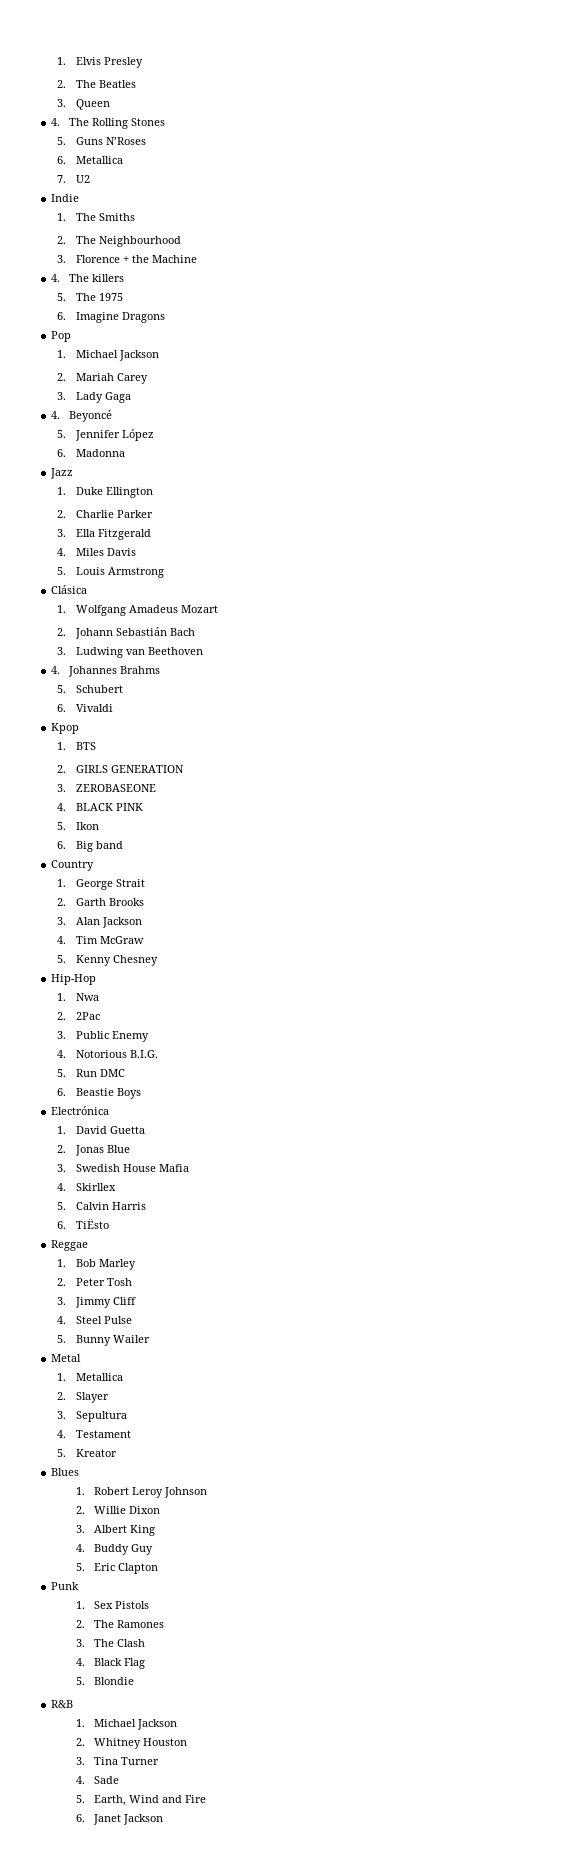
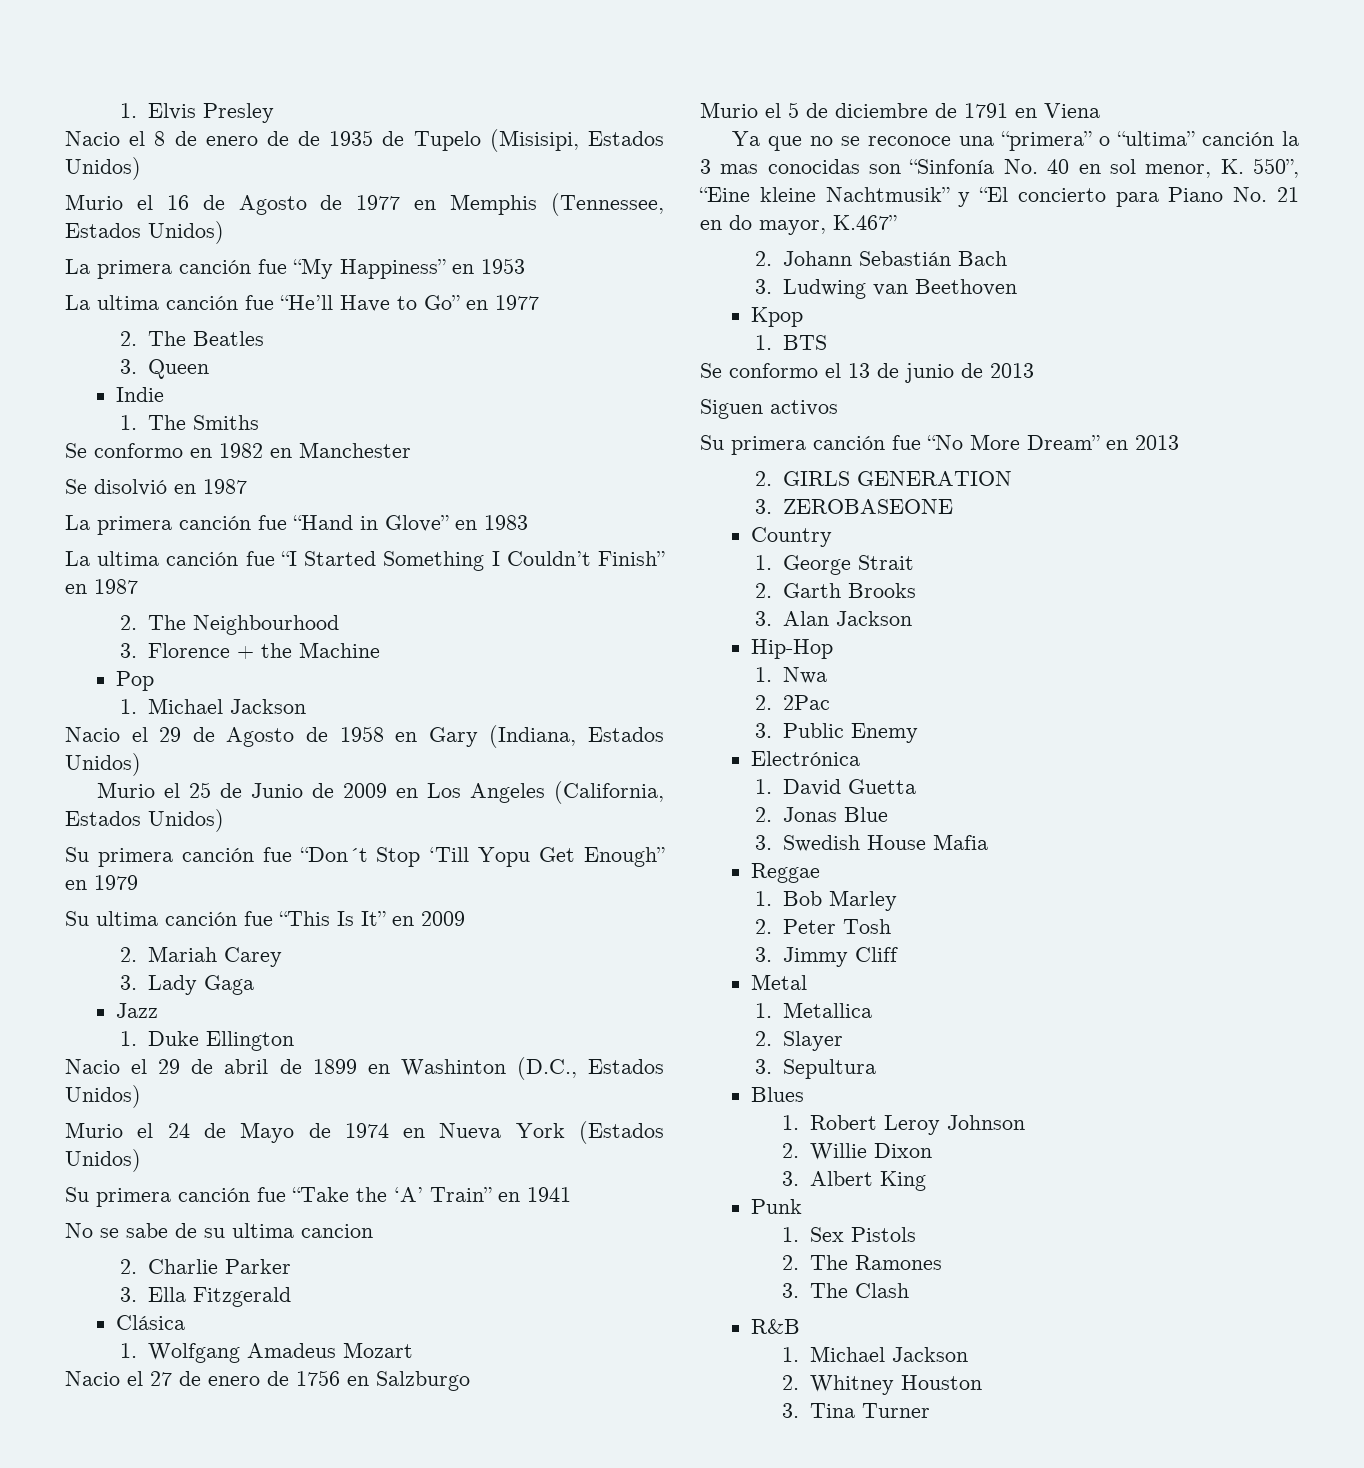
+ Nacio el 8 de enero de de 1935 de Tupelo (Misisipi, Estados Unidos)
+ Murio el 16 de Agosto de 1977 en Memphis (Tennessee, Estados Unidos)
+ La primera canción fue “My Happiness” en 1953
+ La ultima canción fue “He’ll Have to Go” en 1977
- 4. The Rolling Stones
- 5. Guns N’Roses
- 6. Metallica
- 7. U2
  Indie
  1. The Smiths
+ Se conformo en 1982 en Manchester
+ Se disolvió en 1987
+ La primera canción fue “Hand in Glove” en 1983
+ La ultima canción fue “I Started Something I Couldn’t Finish” en 1987
- 4. The killers
- 5. The 1975
- 6. Imagine Dragons
  Pop
  1. Michael Jackson
+ Nacio el 29 de Agosto de 1958 en Gary (Indiana, Estados Unidos)
+ Murio el 25 de Junio de 2009 en Los Angeles (California, Estados Unidos)
+ Su primera canción fue “Don´t Stop ‘Till Yopu Get Enough” en 1979
+ Su ultima canción fue “This Is It” en 2009
- 4. Beyoncé
- 5. Jennifer López
- 6. Madonna
  Jazz
  1. Duke Ellington
+ Nacio el 29 de abril de 1899 en Washinton (D.C., Estados Unidos)
+ Murio el 24 de Mayo de 1974 en Nueva York (Estados Unidos)
+ Su primera canción fue “Take the ‘A’ Train” en 1941
+ No se sabe de su ultima cancion
- 4. Miles Davis
- 5. Louis Armstrong
+ Nacio el 27 de enero de 1756 en Salzburgo
+ Murio el 5 de diciembre de 1791 en Viena
+ Ya que no se reconoce una “primera” o “ultima” canción la 3 mas conocidas son “Sinfonía No. 40 en sol menor, K. 550”, “Eine kleine Nachtmusik” y “El concierto para Piano No. 21 en do mayor, K.467”
- 4. Johannes Brahms
- 5. Schubert
- 6. Vivaldi
  Kpop
  1. BTS
+ Se conformo el 13 de junio de 2013
+ Siguen activos
+ Su primera canción fue “No More Dream” en 2013
- 4. BLACK PINK
- 5. Ikon
- 6. Big band
- 4. Tim McGraw
- 5. Kenny Chesney
- 4. Notorious B.I.G.
- 5. Run DMC
- 6. Beastie Boys
- 4. Skirllex
- 5. Calvin Harris
- 6. TiËsto
- 4. Steel Pulse
- 5. Bunny Wailer
- 4. Testament
- 5. Kreator
- 4. Buddy Guy
- 5. Eric Clapton
- 4. Black Flag
- 5. Blondie
- 4. Sade
- 5. Earth, Wind and Fire
- 6. Janet Jackson

